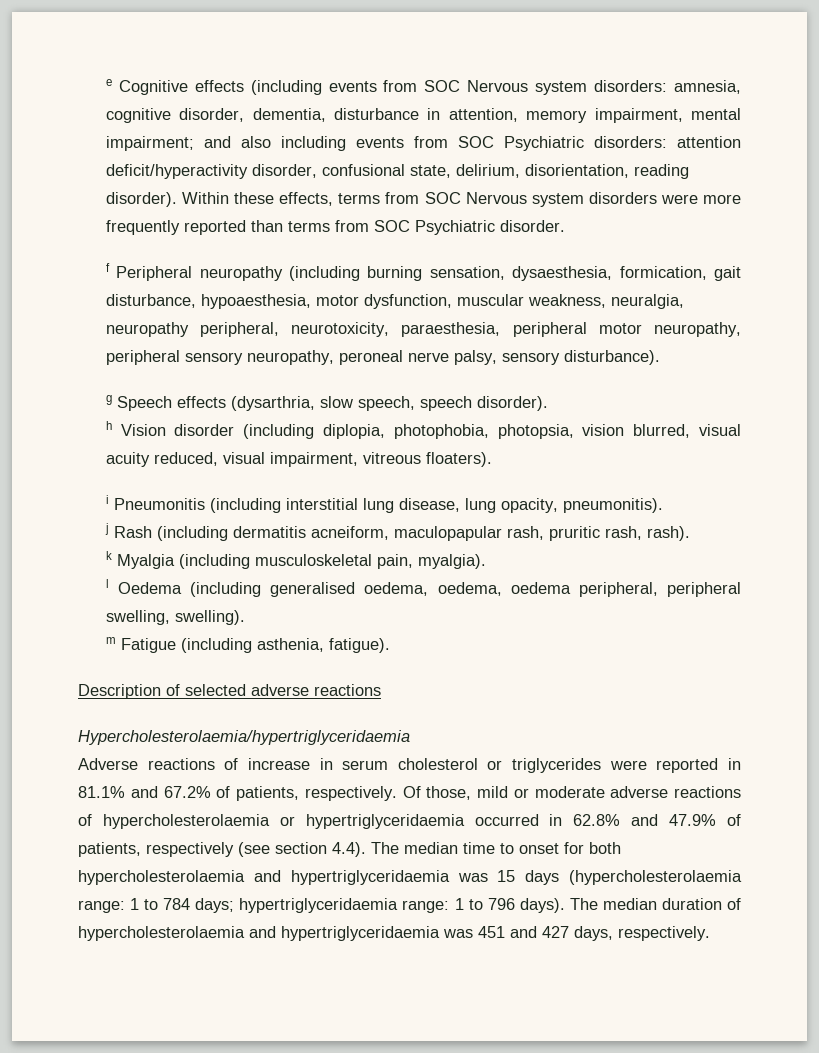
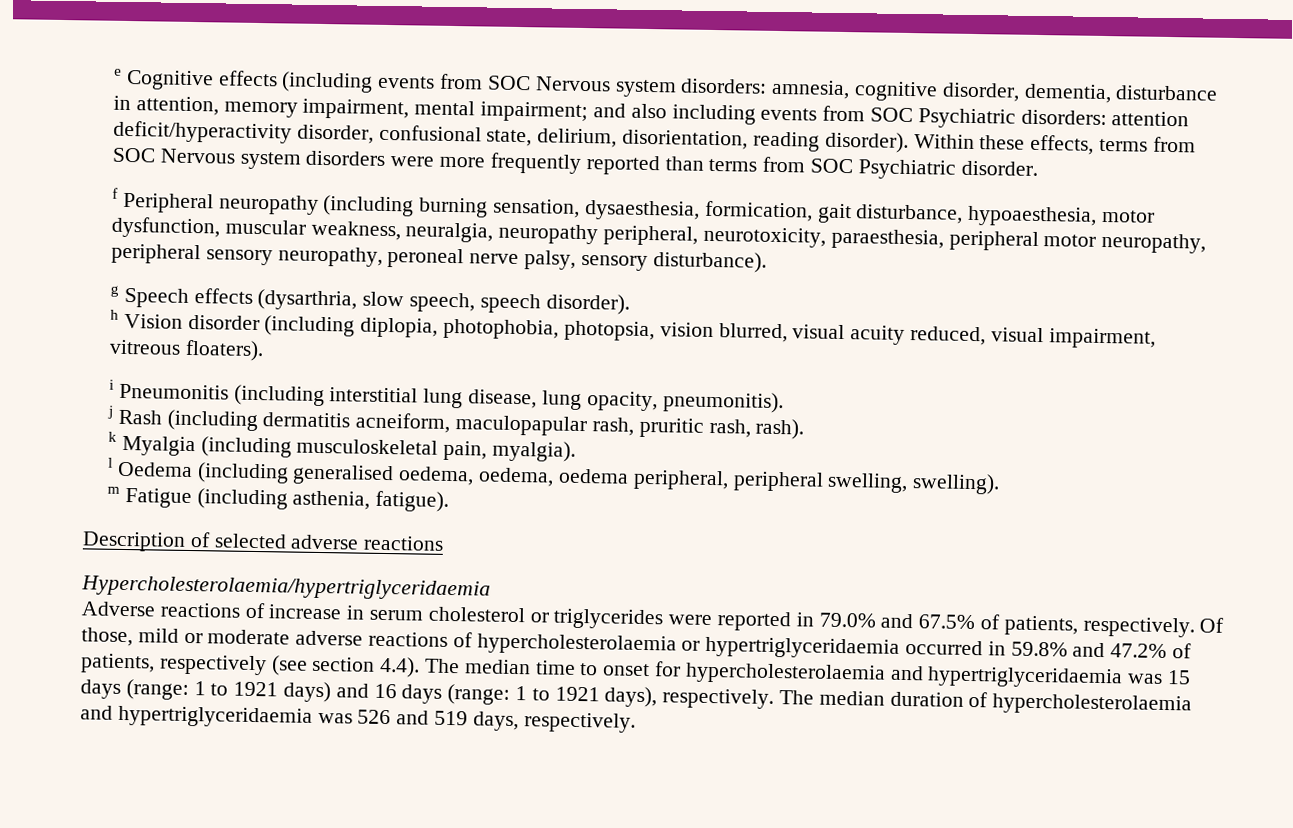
- Adverse reactions of increase in serum cholesterol or triglycerides were reported in 81.1% and 67.2% of patients, respectively.
+ Adverse reactions of increase in serum cholesterol or triglycerides were reported in 79.0% and 67.5% of patients, respectively.
- Of those, mild or moderate adverse reactions of hypercholesterolaemia or hypertriglyceridaemia occurred in 62.8% and 47.9% of patients, respectively (see section 4.4). The median time to onset for both hypercholesterolaemia and hypertriglyceridaemia was 15 days (hypercholesterolaemia range: 1 to 784 days; hypertriglyceridaemia range: 1 to 796 days).
+ Of those, mild or moderate adverse reactions of hypercholesterolaemia or hypertriglyceridaemia occurred in 59.8% and 47.2% of patients, respectively (see section 4.4). The median time to onset for hypercholesterolaemia and hypertriglyceridaemia was 15 days (range: 1 to 1921 days) and 16 days (range: 1 to 1921 days), respectively.
- The median duration of hypercholesterolaemia and hypertriglyceridaemia was 451 and 427 days, respectively.
+ The median duration of hypercholesterolaemia and hypertriglyceridaemia was 526 and 519 days, respectively.

